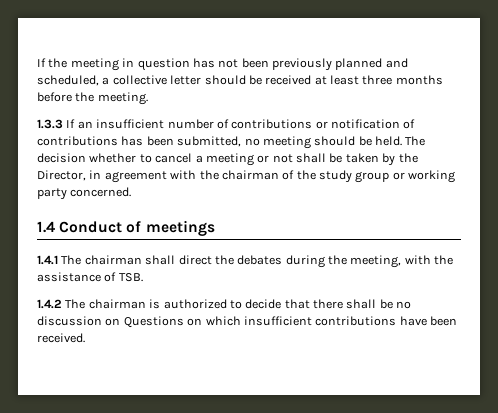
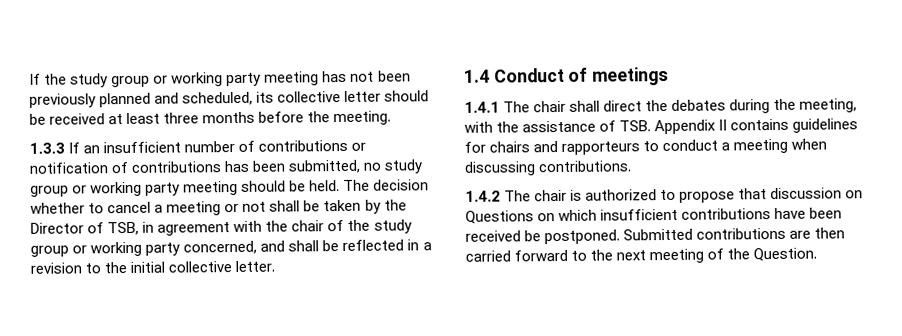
- If the meeting in question has not been previously planned and scheduled, a collective letter should be received at least three months before the meeting.
+ If the study group or working party meeting has not been previously planned and scheduled, its collective letter should be received at least three months before the meeting.
- 1.3.3 If an insufficient number of contributions or notification of contributions has been submitted, no meeting should be held.
+ 1.3.3 If an insufficient number of contributions or notification of contributions has been submitted, no study group or working party meeting should be held.
- The decision whether to cancel a meeting or not shall be taken by the Director, in agreement with the chairman of the study group or working party concerned.
+ The decision whether to cancel a meeting or not shall be taken by the Director of TSB, in agreement with the chair of the study group or working party concerned, and shall be reflected in a revision to the initial collective letter.
- 1.4.1 The chairman shall direct the debates during the meeting, with the assistance of TSB.
+ 1.4.1 The chair shall direct the debates during the meeting, with the assistance of TSB. Appendix II contains guidelines for chairs and rapporteurs to conduct a meeting when discussing contributions.
- 1.4.2 The chairman is authorized to decide that there shall be no discussion on Questions on which insufficient contributions have been received.
+ 1.4.2 The chair is authorized to propose that discussion on Questions on which insufficient contributions have been received be postponed. Submitted contributions are then carried forward to the next meeting of the Question.

